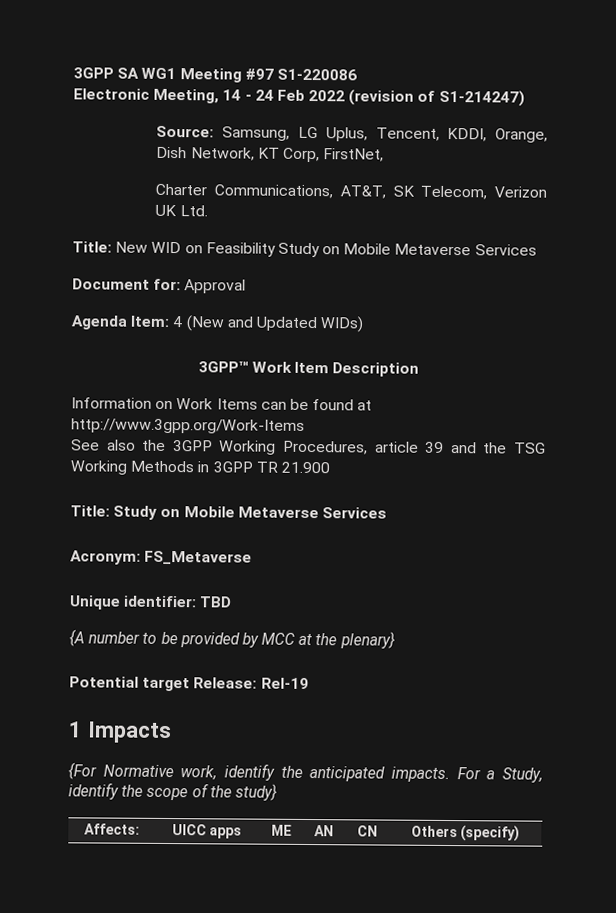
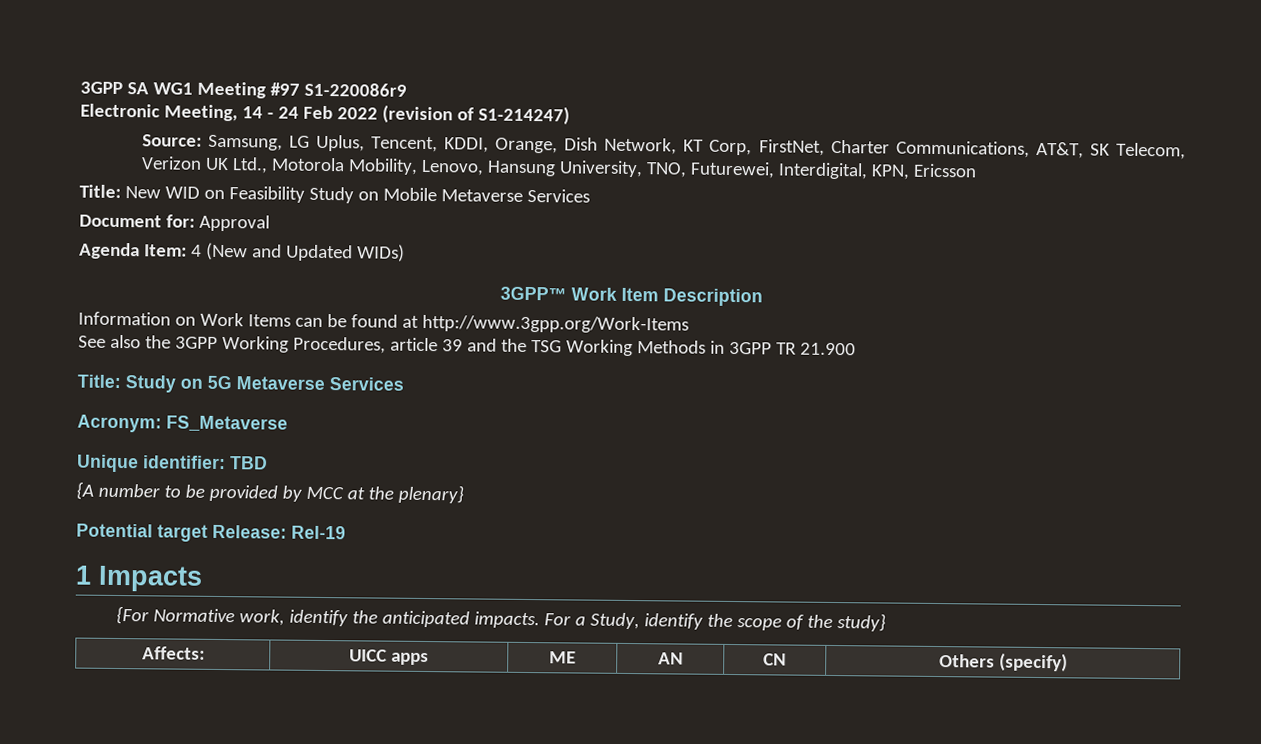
- 3GPP SA WG1 Meeting #97 S1-220086
+ 3GPP SA WG1 Meeting #97 S1-220086r9
- Source: Samsung, LG Uplus, Tencent, KDDI, Orange, Dish Network, KT Corp, FirstNet,
- Charter Communications, AT&T, SK Telecom, Verizon UK Ltd.
+ Source: Samsung, LG Uplus, Tencent, KDDI, Orange, Dish Network, KT Corp, FirstNet, Charter Communications, AT&T, SK Telecom, Verizon UK Ltd., Motorola Mobility, Lenovo, Hansung University, TNO, Futurewei, Interdigital, KPN, Ericsson
- Title: Study on Mobile Metaverse Services
+ Title: Study on 5G Metaverse Services

